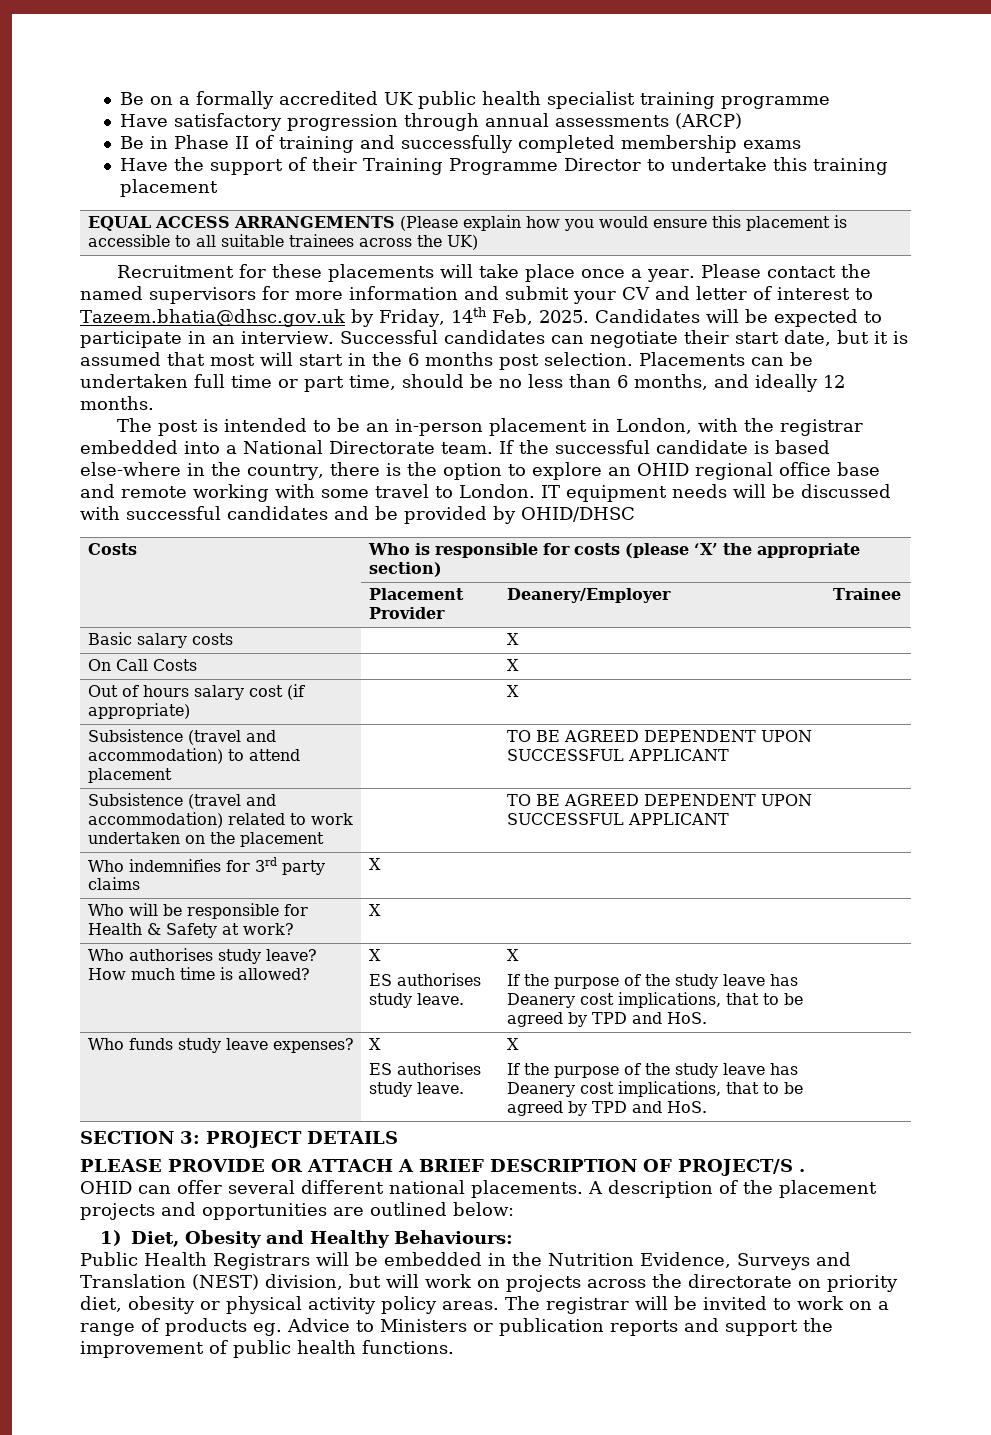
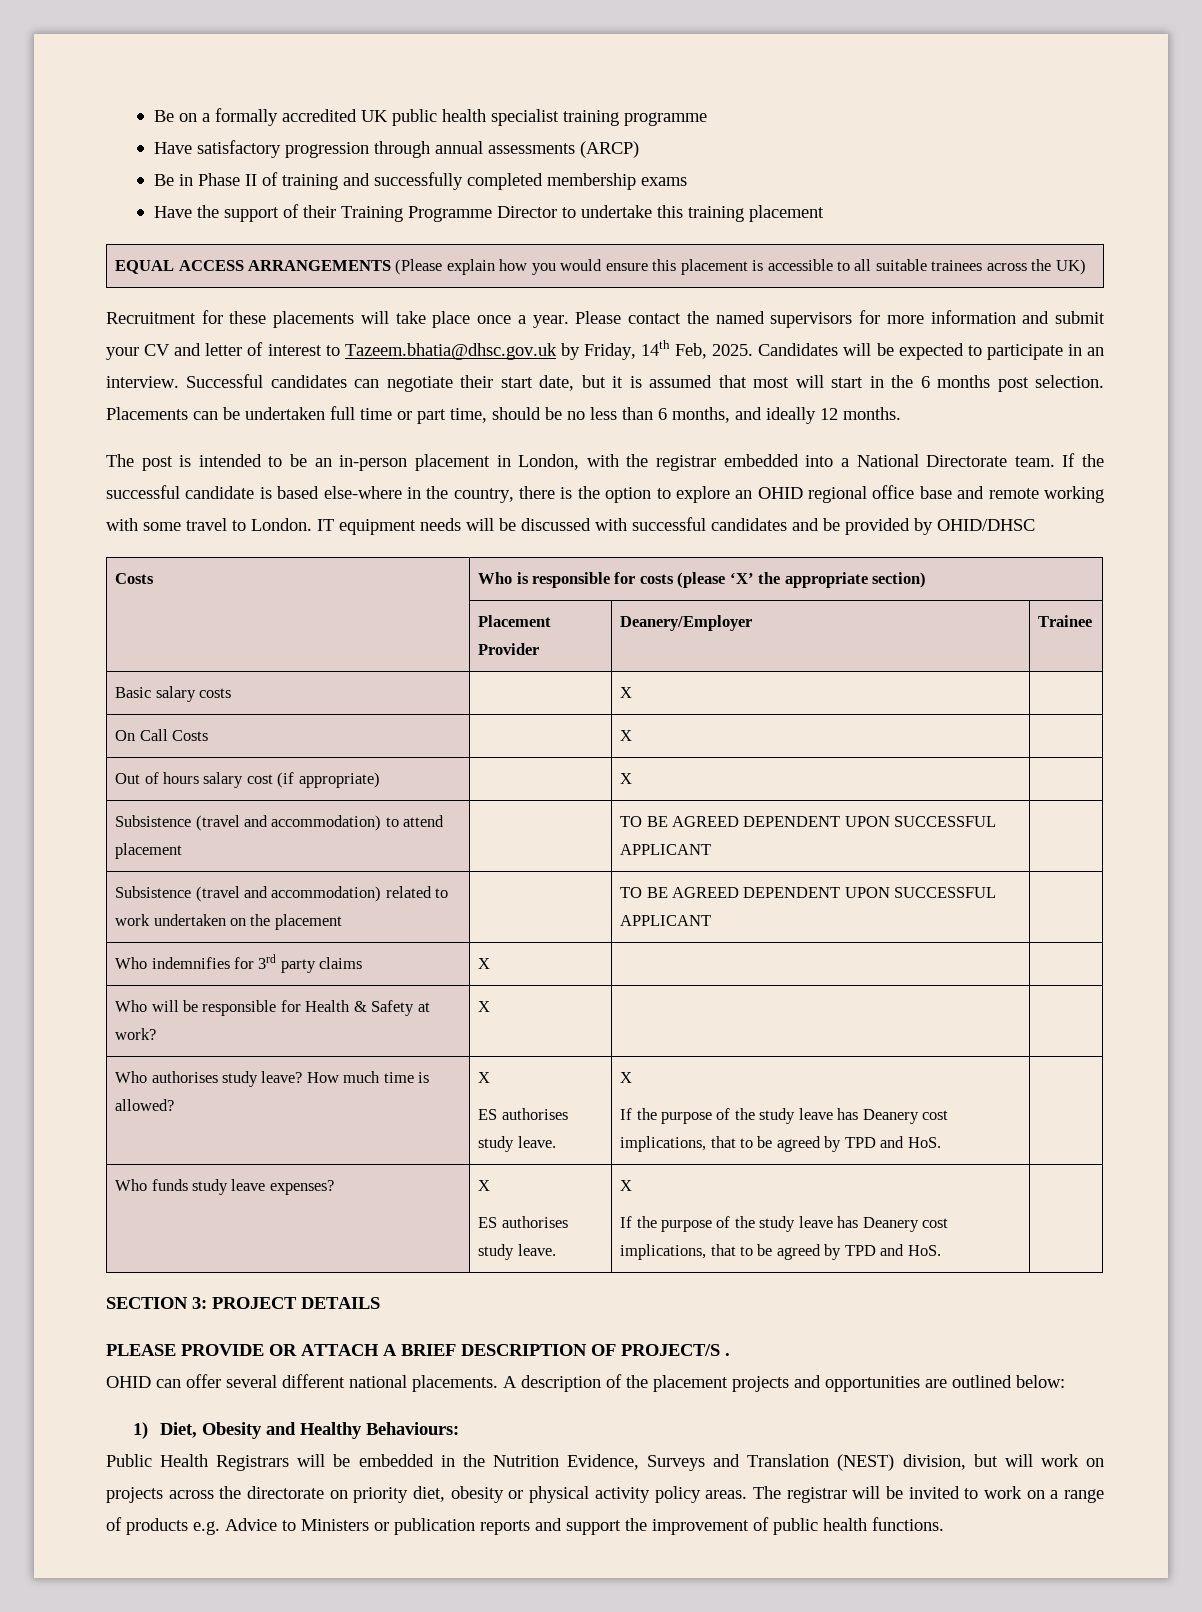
- The registrar will be invited to work on a range of products eg. Advice to Ministers or publication reports and support the improvement of public health functions.
+ The registrar will be invited to work on a range of products e.g. Advice to Ministers or publication reports and support the improvement of public health functions.

